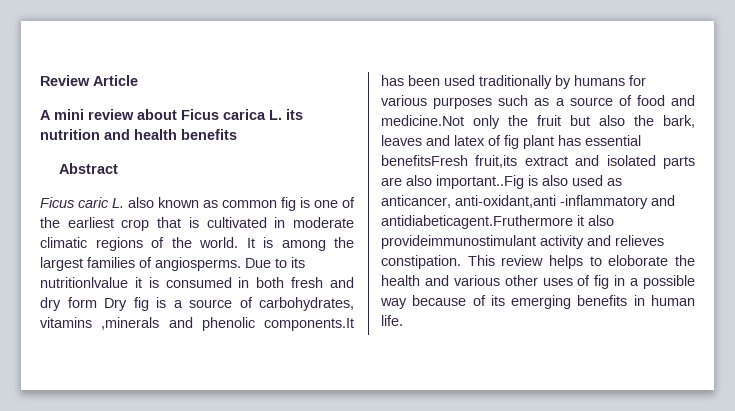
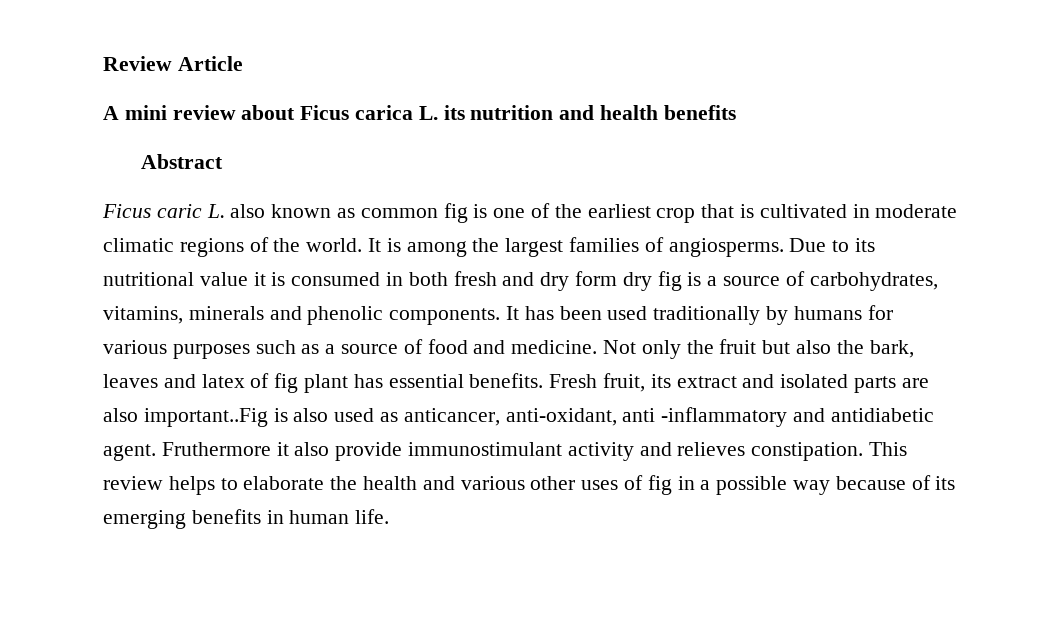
- Due to its nutritionlvalue it is consumed in both fresh and dry form Dry fig is a source of carbohydrates, vitamins ,minerals and phenolic components.It has been used traditionally by humans for various purposes such as a source of food and medicine.Not only the fruit but also the bark, leaves and latex of fig plant has essential benefitsFresh fruit,its extract and isolated parts are also important..Fig is also used as anticancer, anti-oxidant,anti -inflammatory and antidiabeticagent.Fruthermore it also provideimmunostimulant activity and relieves constipation.
+ Due to its nutritional value it is consumed in both fresh and dry form dry fig is a source of carbohydrates, vitamins, minerals and phenolic components. It has been used traditionally by humans for various purposes such as a source of food and medicine. Not only the fruit but also the bark, leaves and latex of fig plant has essential benefits. Fresh fruit, its extract and isolated parts are also important..Fig is also used as anticancer, anti-oxidant, anti -inflammatory and antidiabetic agent. Fruthermore it also provide immunostimulant activity and relieves constipation.
- This review helps to eloborate the health and various other uses of fig in a possible way because of its emerging benefits in human life.
+ This review helps to elaborate the health and various other uses of fig in a possible way because of its emerging benefits in human life.

